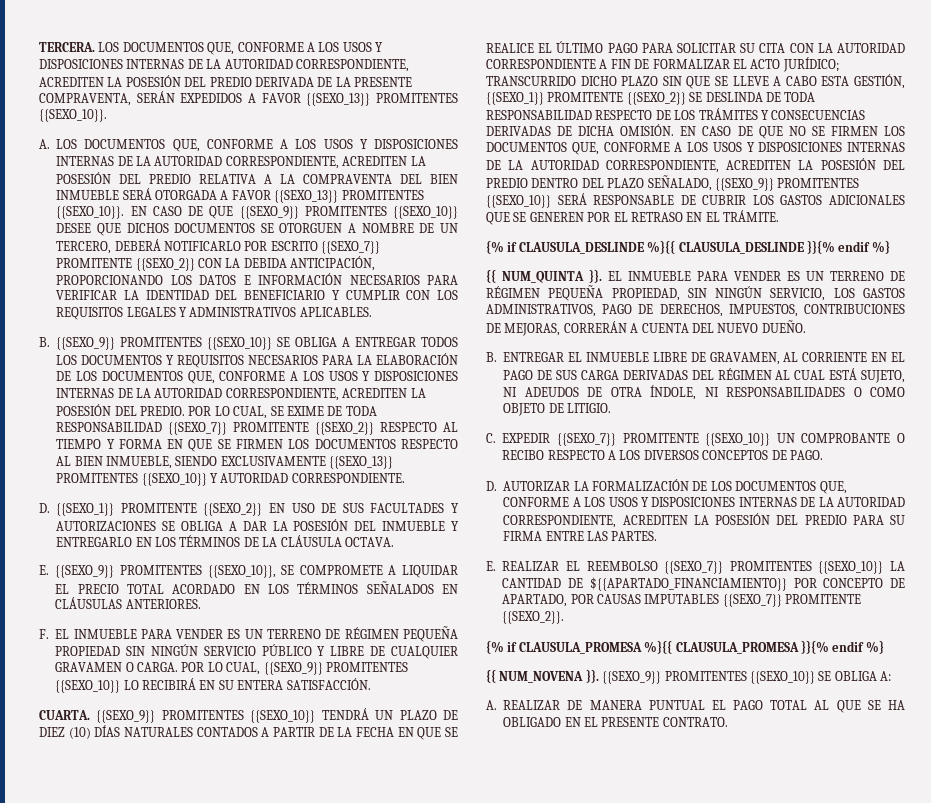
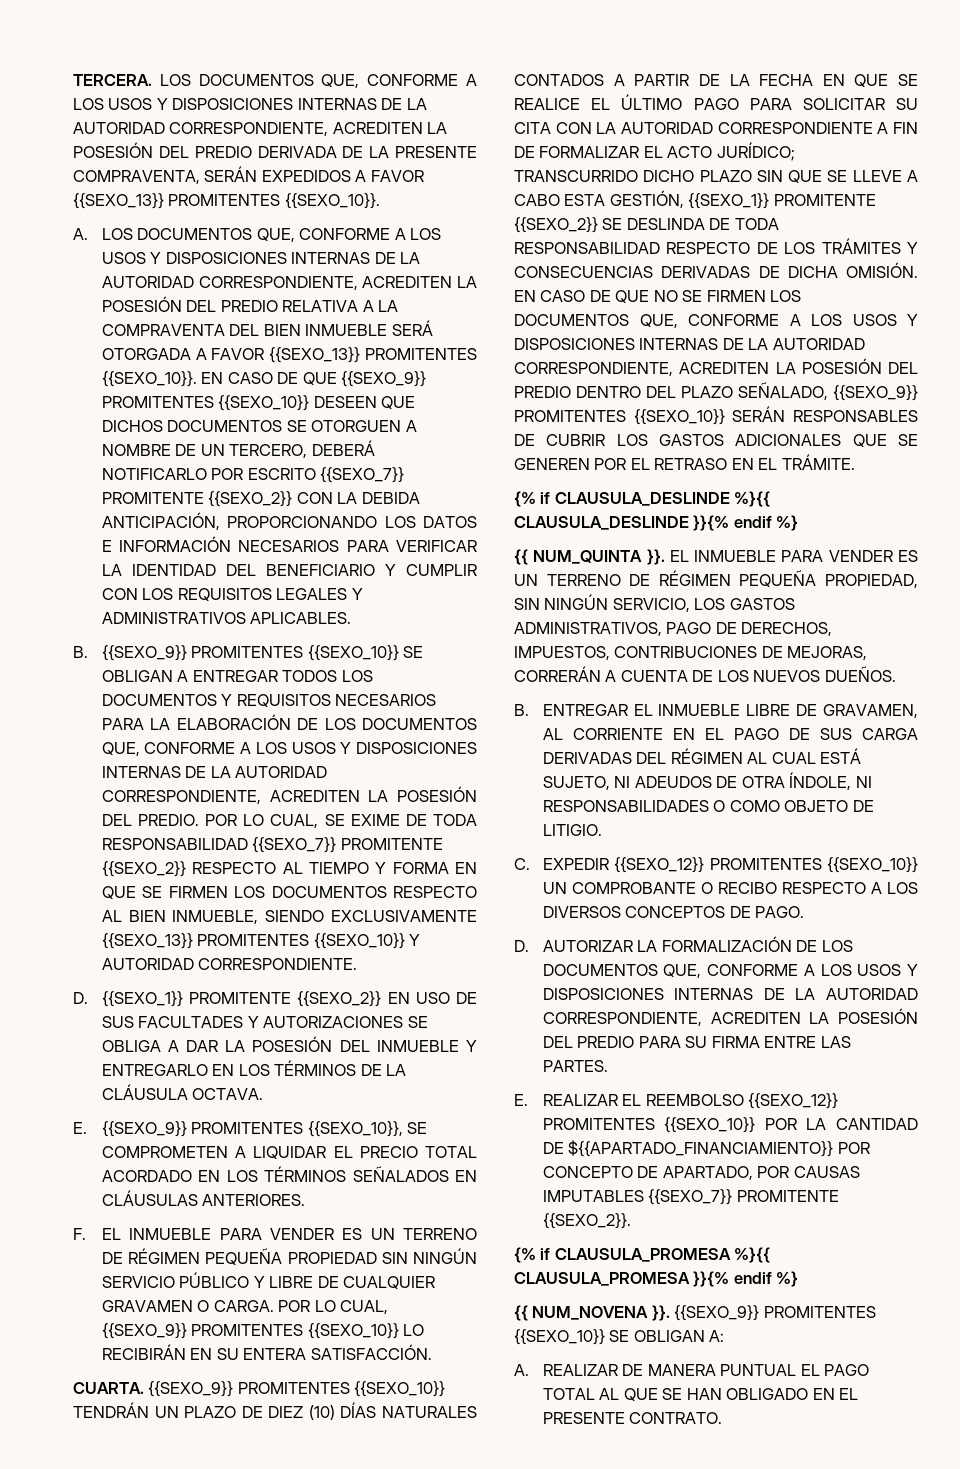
- EN CASO DE QUE {{SEXO_9}} PROMITENTES {{SEXO_10}} DESEE QUE DICHOS DOCUMENTOS SE OTORGUEN A NOMBRE DE UN TERCERO, DEBERÁ NOTIFICARLO POR ESCRITO {{SEXO_7}} PROMITENTE {{SEXO_2}} CON LA DEBIDA ANTICIPACIÓN, PROPORCIONANDO LOS DATOS E INFORMACIÓN NECESARIOS PARA VERIFICAR LA IDENTIDAD DEL BENEFICIARIO Y CUMPLIR CON LOS REQUISITOS LEGALES Y ADMINISTRATIVOS APLICABLES.
+ EN CASO DE QUE {{SEXO_9}} PROMITENTES {{SEXO_10}} DESEEN QUE DICHOS DOCUMENTOS SE OTORGUEN A NOMBRE DE UN TERCERO, DEBERÁ NOTIFICARLO POR ESCRITO {{SEXO_7}} PROMITENTE {{SEXO_2}} CON LA DEBIDA ANTICIPACIÓN, PROPORCIONANDO LOS DATOS E INFORMACIÓN NECESARIOS PARA VERIFICAR LA IDENTIDAD DEL BENEFICIARIO Y CUMPLIR CON LOS REQUISITOS LEGALES Y ADMINISTRATIVOS APLICABLES.
- B. {{SEXO_9}} PROMITENTES {{SEXO_10}} SE OBLIGA A ENTREGAR TODOS LOS DOCUMENTOS Y REQUISITOS NECESARIOS PARA LA ELABORACIÓN DE LOS DOCUMENTOS QUE, CONFORME A LOS USOS Y DISPOSICIONES INTERNAS DE LA AUTORIDAD CORRESPONDIENTE, ACREDITEN LA POSESIÓN DEL PREDIO.
+ B. {{SEXO_9}} PROMITENTES {{SEXO_10}} SE OBLIGAN A ENTREGAR TODOS LOS DOCUMENTOS Y REQUISITOS NECESARIOS PARA LA ELABORACIÓN DE LOS DOCUMENTOS QUE, CONFORME A LOS USOS Y DISPOSICIONES INTERNAS DE LA AUTORIDAD CORRESPONDIENTE, ACREDITEN LA POSESIÓN DEL PREDIO.
- E. {{SEXO_9}} PROMITENTES {{SEXO_10}}, SE COMPROMETE A LIQUIDAR EL PRECIO TOTAL ACORDADO EN LOS TÉRMINOS SEÑALADOS EN CLÁUSULAS ANTERIORES.
+ E. {{SEXO_9}} PROMITENTES {{SEXO_10}}, SE COMPROMETEN A LIQUIDAR EL PRECIO TOTAL ACORDADO EN LOS TÉRMINOS SEÑALADOS EN CLÁUSULAS ANTERIORES.
- POR LO CUAL, {{SEXO_9}} PROMITENTES {{SEXO_10}} LO RECIBIRÁ EN SU ENTERA SATISFACCIÓN.
+ POR LO CUAL, {{SEXO_9}} PROMITENTES {{SEXO_10}} LO RECIBIRÁN EN SU ENTERA SATISFACCIÓN.
- {{SEXO_9}} PROMITENTES {{SEXO_10}} TENDRÁ UN PLAZO DE DIEZ (10) DÍAS NATURALES CONTADOS A PARTIR DE LA FECHA EN QUE SE REALICE EL ÚLTIMO PAGO PARA SOLICITAR SU CITA CON LA AUTORIDAD CORRESPONDIENTE A FIN DE FORMALIZAR EL ACTO JURÍDICO;
+ {{SEXO_9}} PROMITENTES {{SEXO_10}} TENDRÁN UN PLAZO DE DIEZ (10) DÍAS NATURALES CONTADOS A PARTIR DE LA FECHA EN QUE SE REALICE EL ÚLTIMO PAGO PARA SOLICITAR SU CITA CON LA AUTORIDAD CORRESPONDIENTE A FIN DE FORMALIZAR EL ACTO JURÍDICO;
- EN CASO DE QUE NO SE FIRMEN LOS DOCUMENTOS QUE, CONFORME A LOS USOS Y DISPOSICIONES INTERNAS DE LA AUTORIDAD CORRESPONDIENTE, ACREDITEN LA POSESIÓN DEL PREDIO DENTRO DEL PLAZO SEÑALADO, {{SEXO_9}} PROMITENTES {{SEXO_10}} SERÁ RESPONSABLE DE CUBRIR LOS GASTOS ADICIONALES QUE SE GENEREN POR EL RETRASO EN EL TRÁMITE.
+ EN CASO DE QUE NO SE FIRMEN LOS DOCUMENTOS QUE, CONFORME A LOS USOS Y DISPOSICIONES INTERNAS DE LA AUTORIDAD CORRESPONDIENTE, ACREDITEN LA POSESIÓN DEL PREDIO DENTRO DEL PLAZO SEÑALADO, {{SEXO_9}} PROMITENTES {{SEXO_10}} SERÁN RESPONSABLES DE CUBRIR LOS GASTOS ADICIONALES QUE SE GENEREN POR EL RETRASO EN EL TRÁMITE.
- EL INMUEBLE PARA VENDER ES UN TERRENO DE RÉGIMEN PEQUEÑA PROPIEDAD, SIN NINGÚN SERVICIO, LOS GASTOS ADMINISTRATIVOS, PAGO DE DERECHOS, IMPUESTOS, CONTRIBUCIONES DE MEJORAS, CORRERÁN A CUENTA DEL NUEVO DUEÑO.
+ EL INMUEBLE PARA VENDER ES UN TERRENO DE RÉGIMEN PEQUEÑA PROPIEDAD, SIN NINGÚN SERVICIO, LOS GASTOS ADMINISTRATIVOS, PAGO DE DERECHOS, IMPUESTOS, CONTRIBUCIONES DE MEJORAS, CORRERÁN A CUENTA DE LOS NUEVOS DUEÑOS.
- C. EXPEDIR {{SEXO_7}} PROMITENTE {{SEXO_10}} UN COMPROBANTE O RECIBO RESPECTO A LOS DIVERSOS CONCEPTOS DE PAGO.
+ C. EXPEDIR {{SEXO_12}} PROMITENTES {{SEXO_10}} UN COMPROBANTE O RECIBO RESPECTO A LOS DIVERSOS CONCEPTOS DE PAGO.
- E. REALIZAR EL REEMBOLSO {{SEXO_7}} PROMITENTES {{SEXO_10}} LA CANTIDAD DE ${{APARTADO_FINANCIAMIENTO}} POR CONCEPTO DE APARTADO, POR CAUSAS IMPUTABLES {{SEXO_7}} PROMITENTE {{SEXO_2}}.
+ E. REALIZAR EL REEMBOLSO {{SEXO_12}} PROMITENTES {{SEXO_10}} POR LA CANTIDAD DE ${{APARTADO_FINANCIAMIENTO}} POR CONCEPTO DE APARTADO, POR CAUSAS IMPUTABLES {{SEXO_7}} PROMITENTE {{SEXO_2}}.
- {{SEXO_9}} PROMITENTES {{SEXO_10}} SE OBLIGA A:
+ {{SEXO_9}} PROMITENTES {{SEXO_10}} SE OBLIGAN A:
- A. REALIZAR DE MANERA PUNTUAL EL PAGO TOTAL AL QUE SE HA OBLIGADO EN EL PRESENTE CONTRATO.
+ A. REALIZAR DE MANERA PUNTUAL EL PAGO TOTAL AL QUE SE HAN OBLIGADO EN EL PRESENTE CONTRATO.

